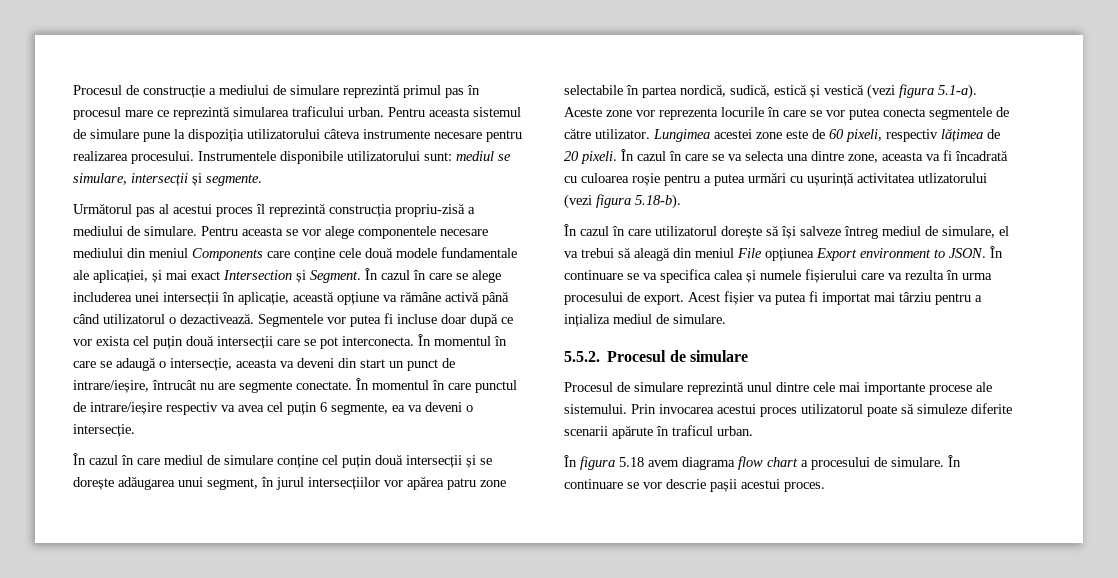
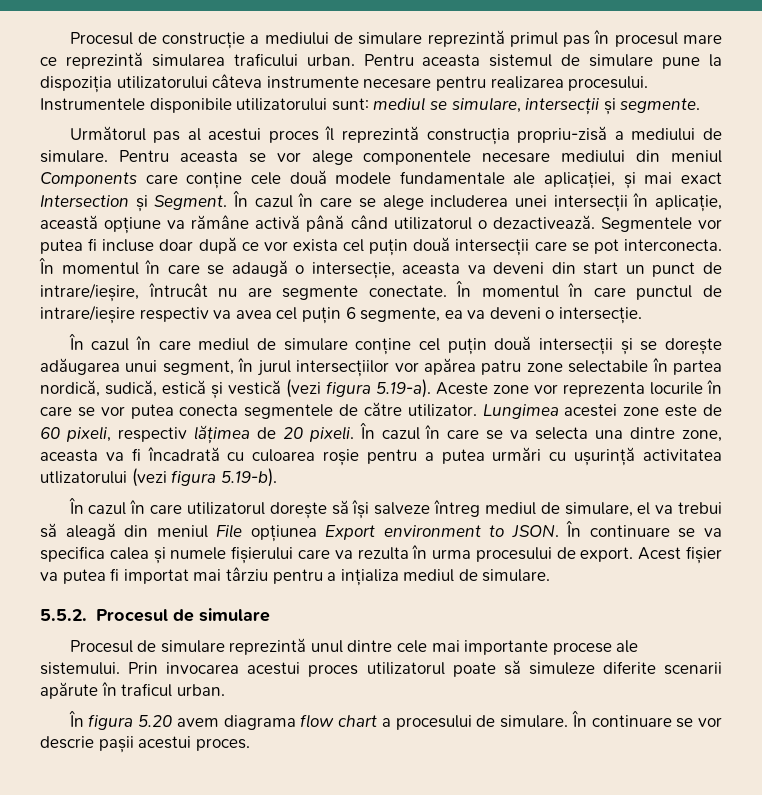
- În cazul în care mediul de simulare conține cel puțin două intersecții și se dorește adăugarea unui segment, în jurul intersecțiilor vor apărea patru zone selectabile în partea nordică, sudică, estică și vestică (vezi figura 5.1-a). Aceste zone vor reprezenta locurile în care se vor putea conecta segmentele de către utilizator.
+ În cazul în care mediul de simulare conține cel puțin două intersecții și se dorește adăugarea unui segment, în jurul intersecțiilor vor apărea patru zone selectabile în partea nordică, sudică, estică și vestică (vezi figura 5.19-a). Aceste zone vor reprezenta locurile în care se vor putea conecta segmentele de către utilizator.
- În cazul în care se va selecta una dintre zone, aceasta va fi încadrată cu culoarea roșie pentru a putea urmări cu ușurință activitatea utlizatorului (vezi figura 5.18-b).
+ În cazul în care se va selecta una dintre zone, aceasta va fi încadrată cu culoarea roșie pentru a putea urmări cu ușurință activitatea utlizatorului (vezi figura 5.19-b).
- În figura 5.18 avem diagrama flow chart a procesului de simulare.
+ În figura 5.20 avem diagrama flow chart a procesului de simulare.

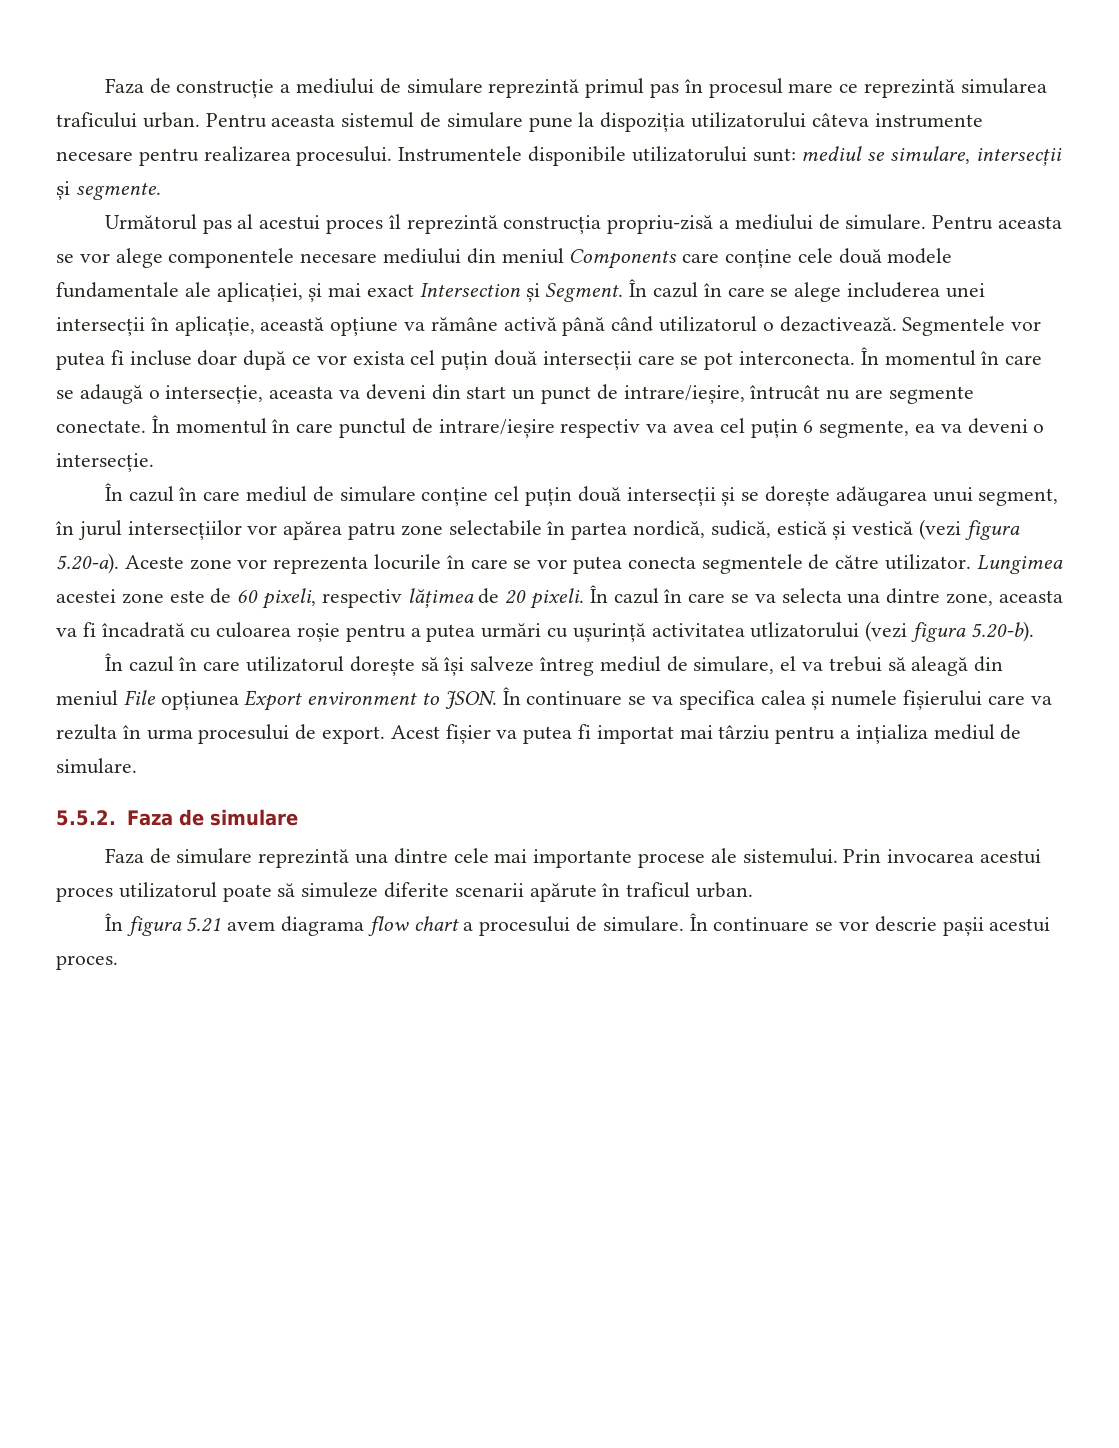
- Procesul de construcție a mediului de simulare reprezintă primul pas în procesul mare ce reprezintă simularea traficului urban.
+ Faza de construcție a mediului de simulare reprezintă primul pas în procesul mare ce reprezintă simularea traficului urban.
- În cazul în care mediul de simulare conține cel puțin două intersecții și se dorește adăugarea unui segment, în jurul intersecțiilor vor apărea patru zone selectabile în partea nordică, sudică, estică și vestică (vezi figura 5.19-a). Aceste zone vor reprezenta locurile în care se vor putea conecta segmentele de către utilizator.
+ În cazul în care mediul de simulare conține cel puțin două intersecții și se dorește adăugarea unui segment, în jurul intersecțiilor vor apărea patru zone selectabile în partea nordică, sudică, estică și vestică (vezi figura 5.20-a). Aceste zone vor reprezenta locurile în care se vor putea conecta segmentele de către utilizator.
- În cazul în care se va selecta una dintre zone, aceasta va fi încadrată cu culoarea roșie pentru a putea urmări cu ușurință activitatea utlizatorului (vezi figura 5.19-b).
+ În cazul în care se va selecta una dintre zone, aceasta va fi încadrată cu culoarea roșie pentru a putea urmări cu ușurință activitatea utlizatorului (vezi figura 5.20-b).
- 5.5.2. Procesul de simulare
+ 5.5.2. Faza de simulare
- Procesul de simulare reprezintă unul dintre cele mai importante procese ale sistemului.
+ Faza de simulare reprezintă una dintre cele mai importante procese ale sistemului.
- În figura 5.20 avem diagrama flow chart a procesului de simulare.
+ În figura 5.21 avem diagrama flow chart a procesului de simulare.

